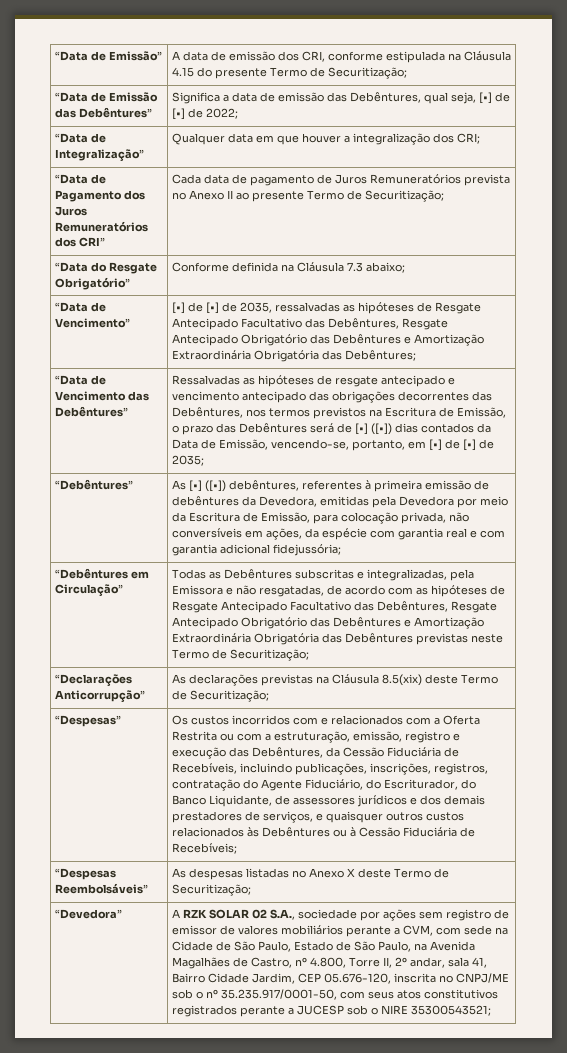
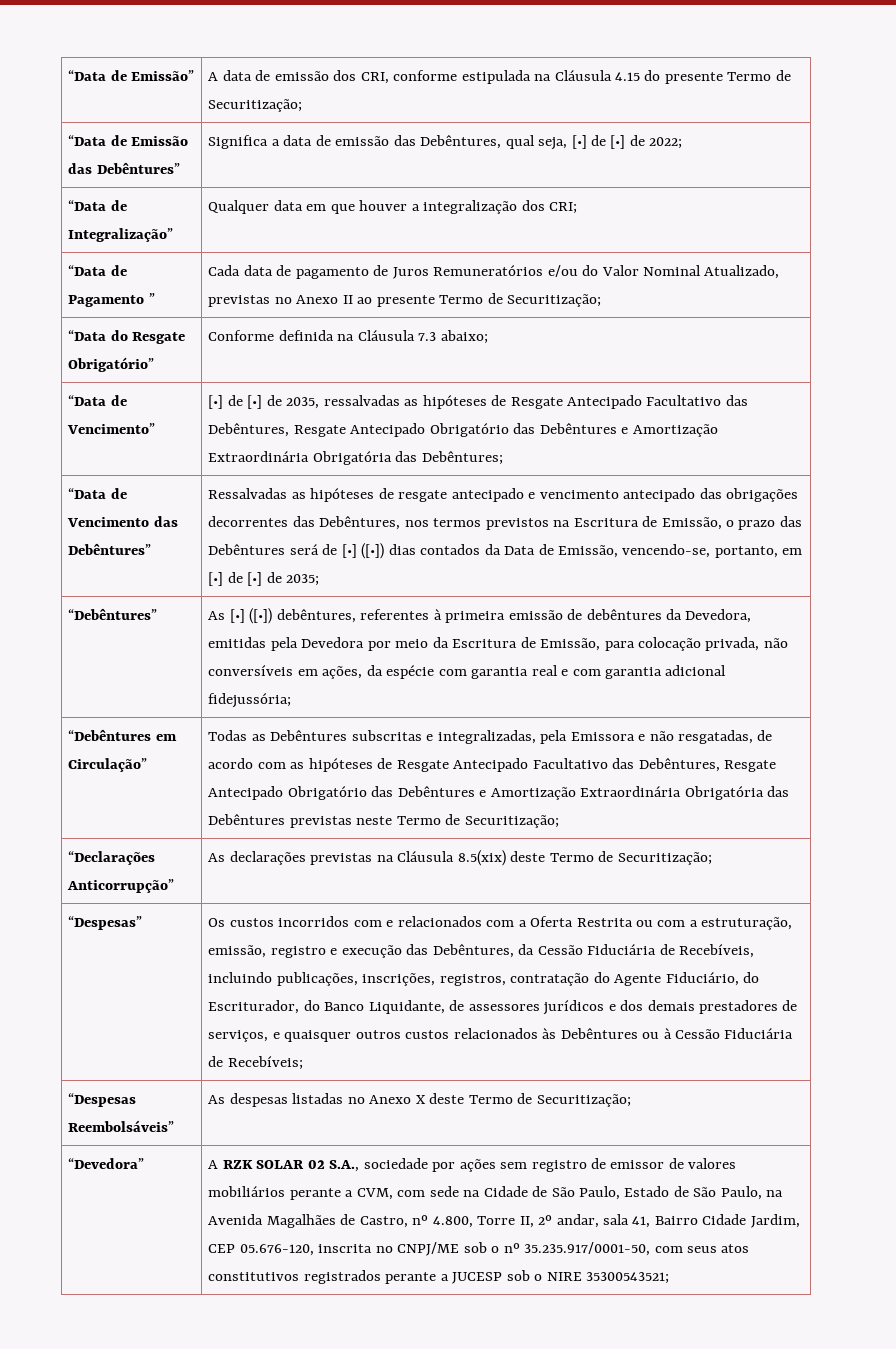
- “Data de Pagamento dos Juros Remuneratórios dos CRI” | Cada data de pagamento de Juros Remuneratórios prevista no Anexo II ao presente Termo de Securitização;
+ “Data de Pagamento ” | Cada data de pagamento de Juros Remuneratórios e/ou do Valor Nominal Atualizado, previstas no Anexo II ao presente Termo de Securitização;

